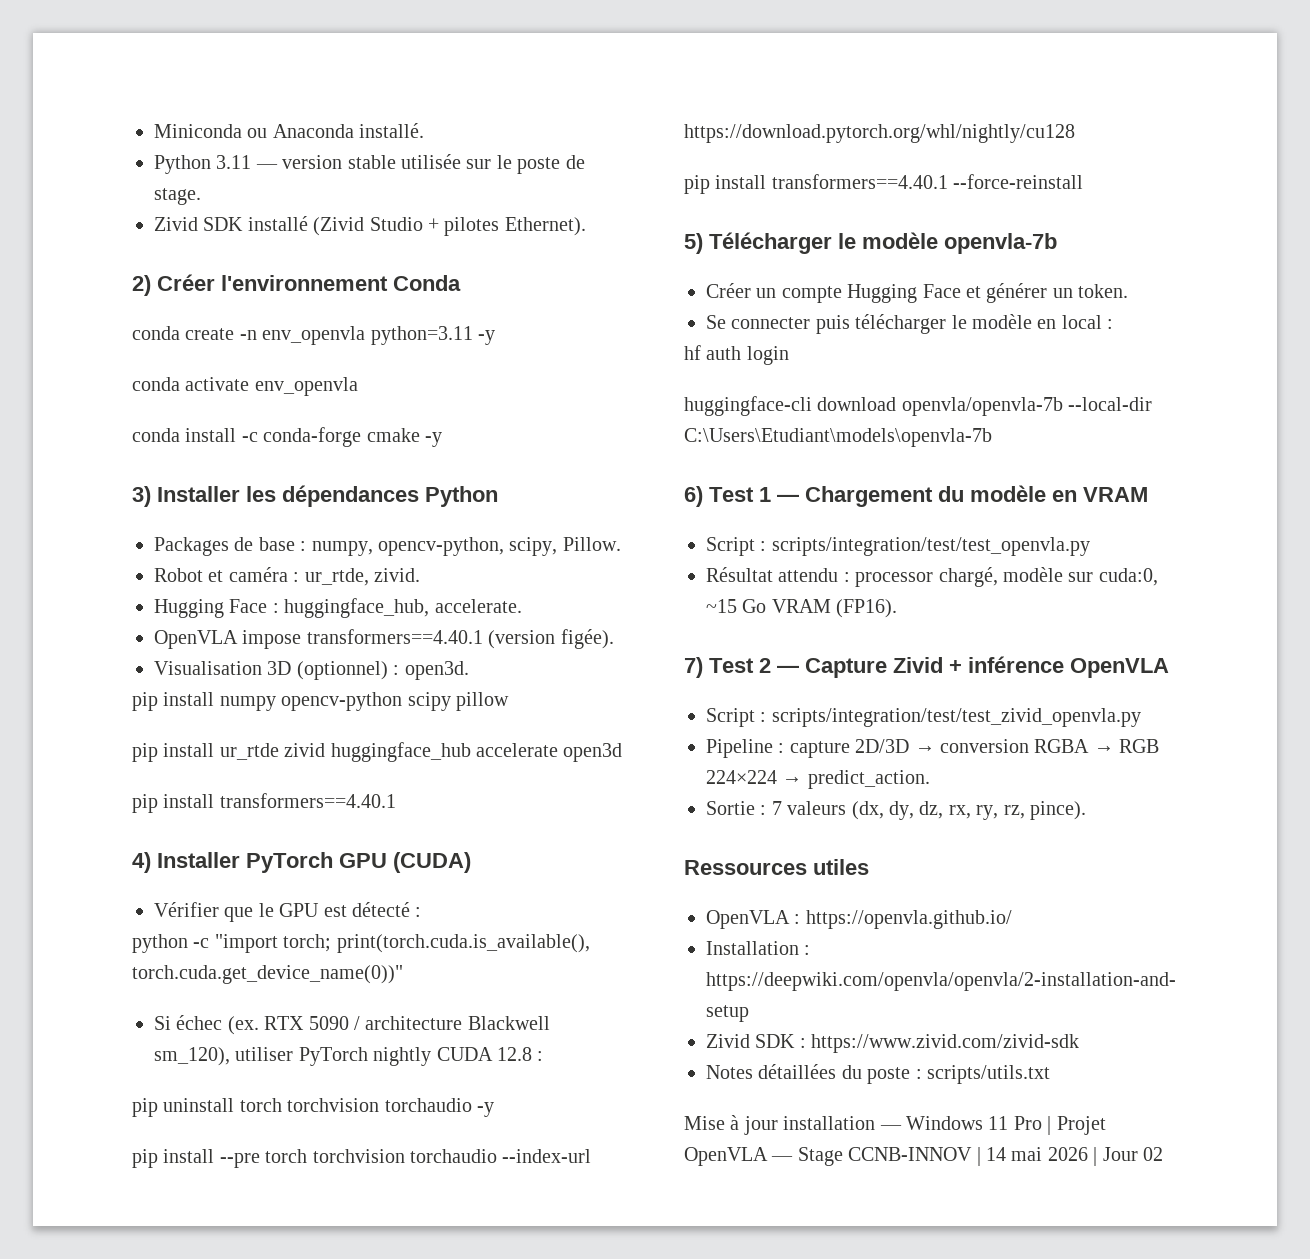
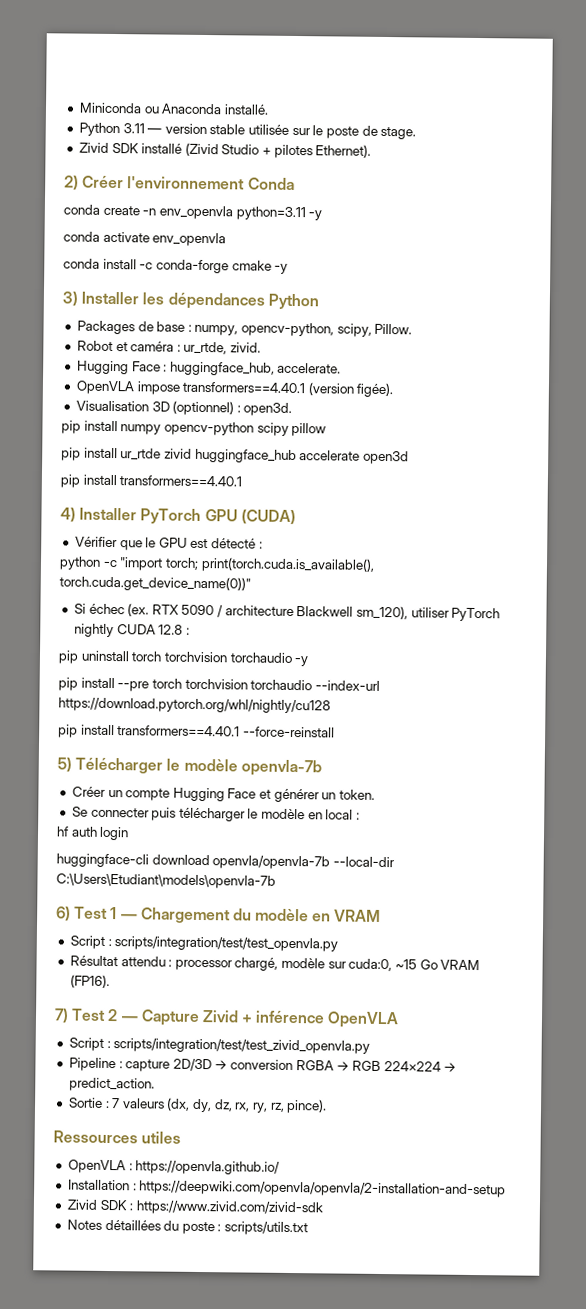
- Mise à jour installation — Windows 11 Pro | Projet OpenVLA — Stage CCNB-INNOV | 14 mai 2026 | Jour 02

